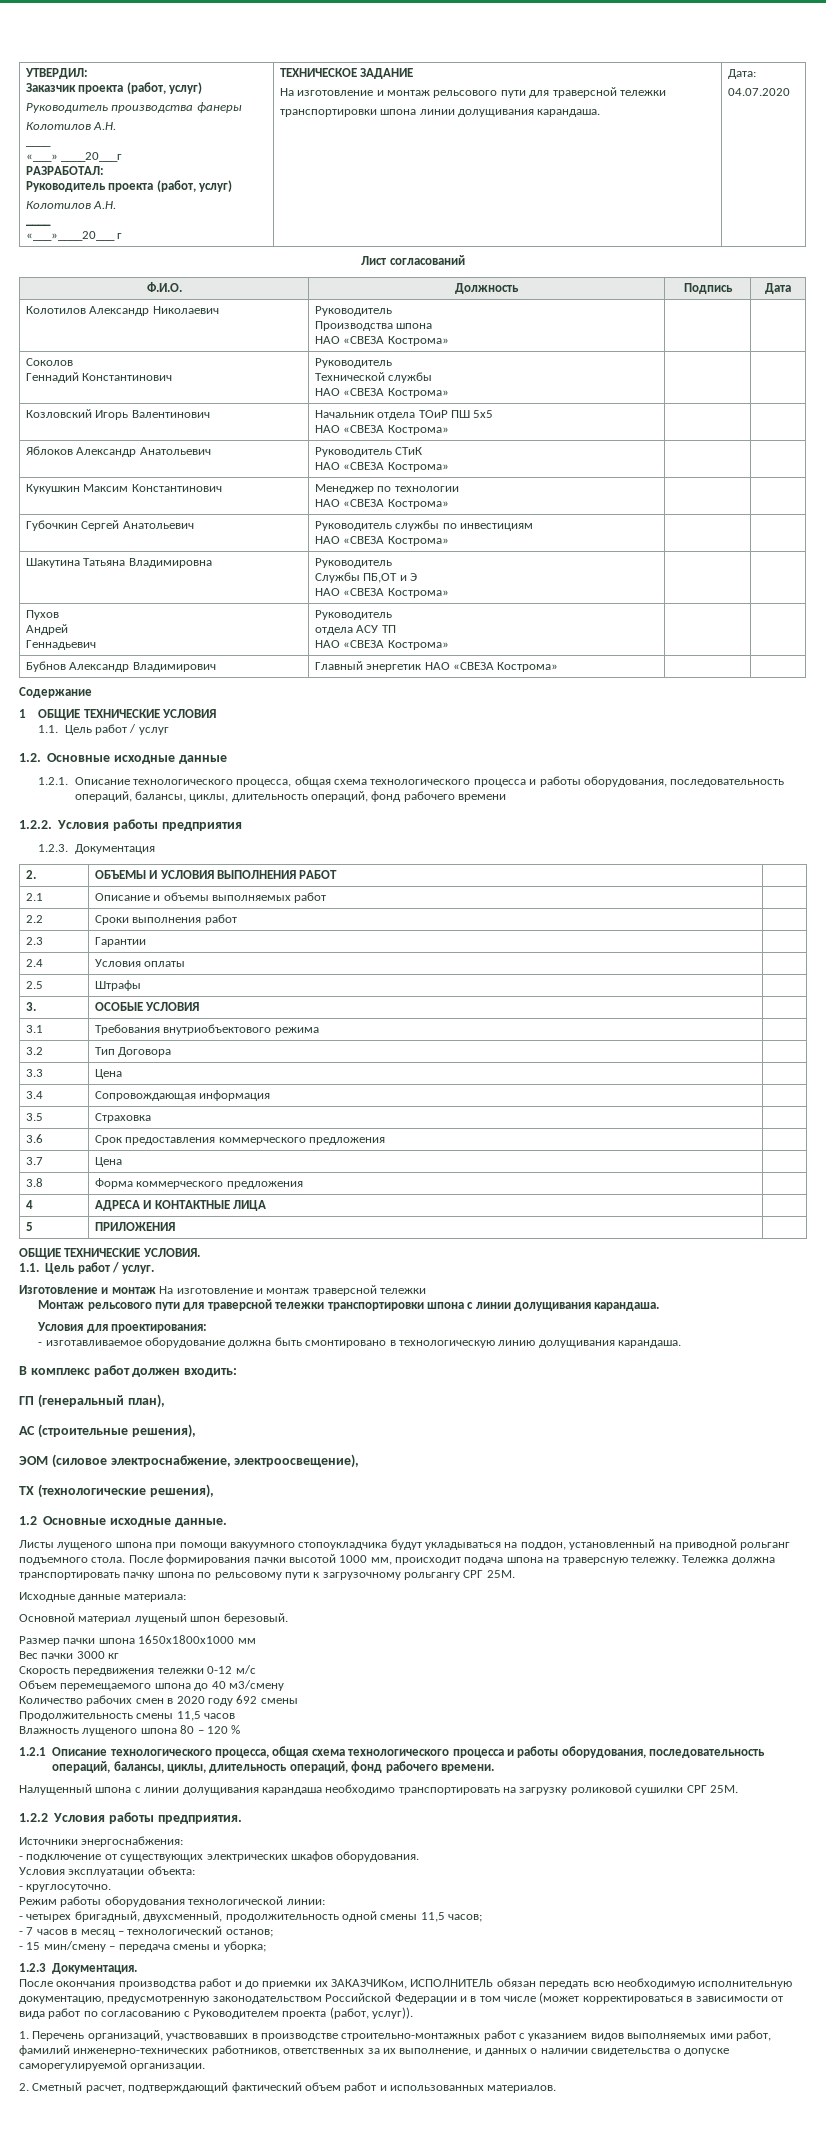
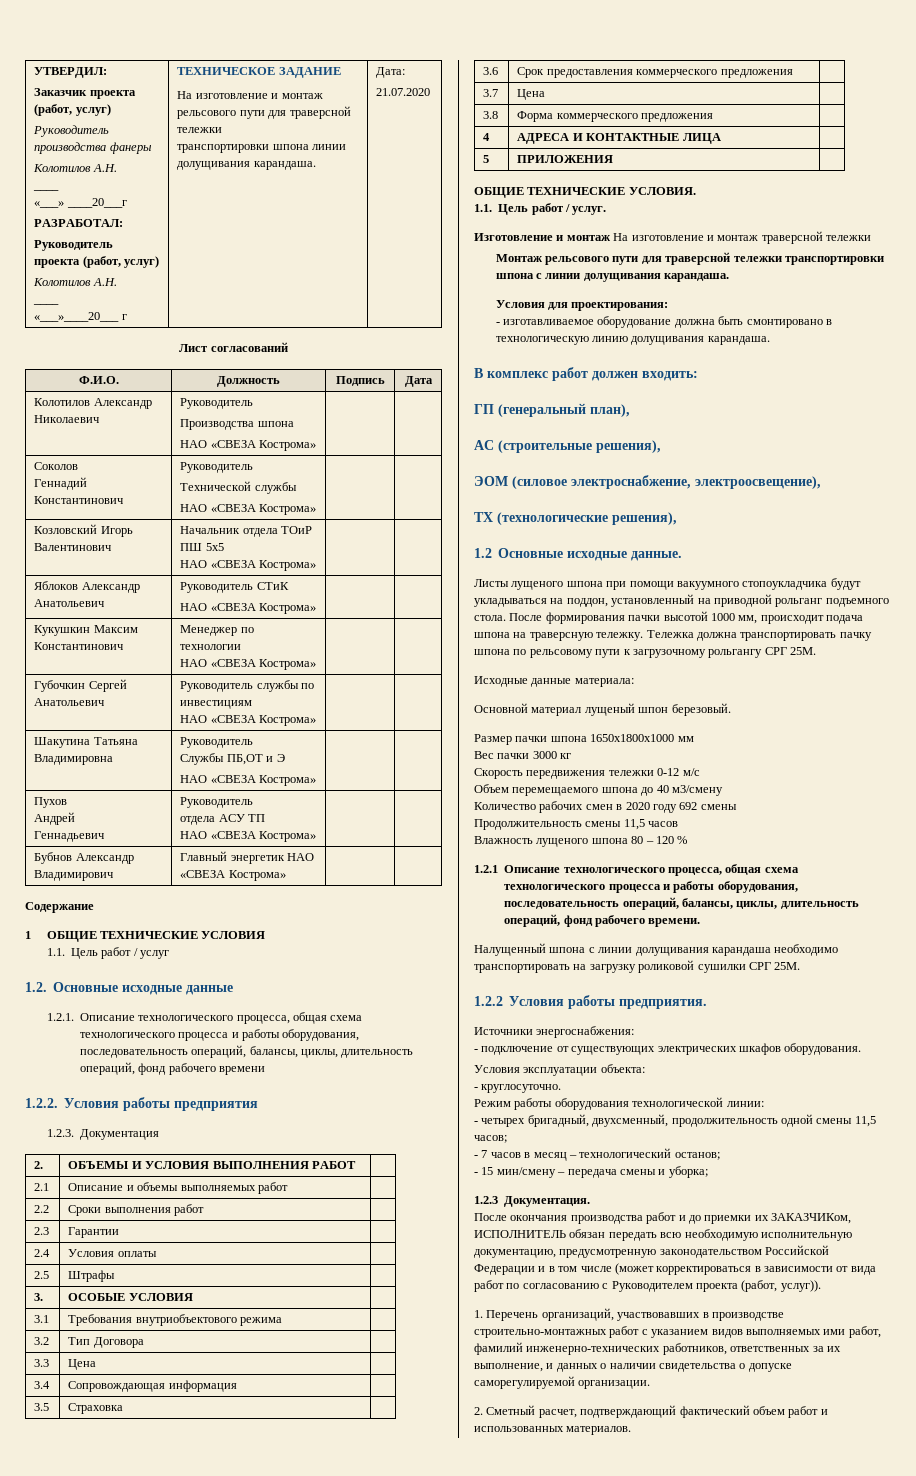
- 04.07.2020
+ 21.07.2020

